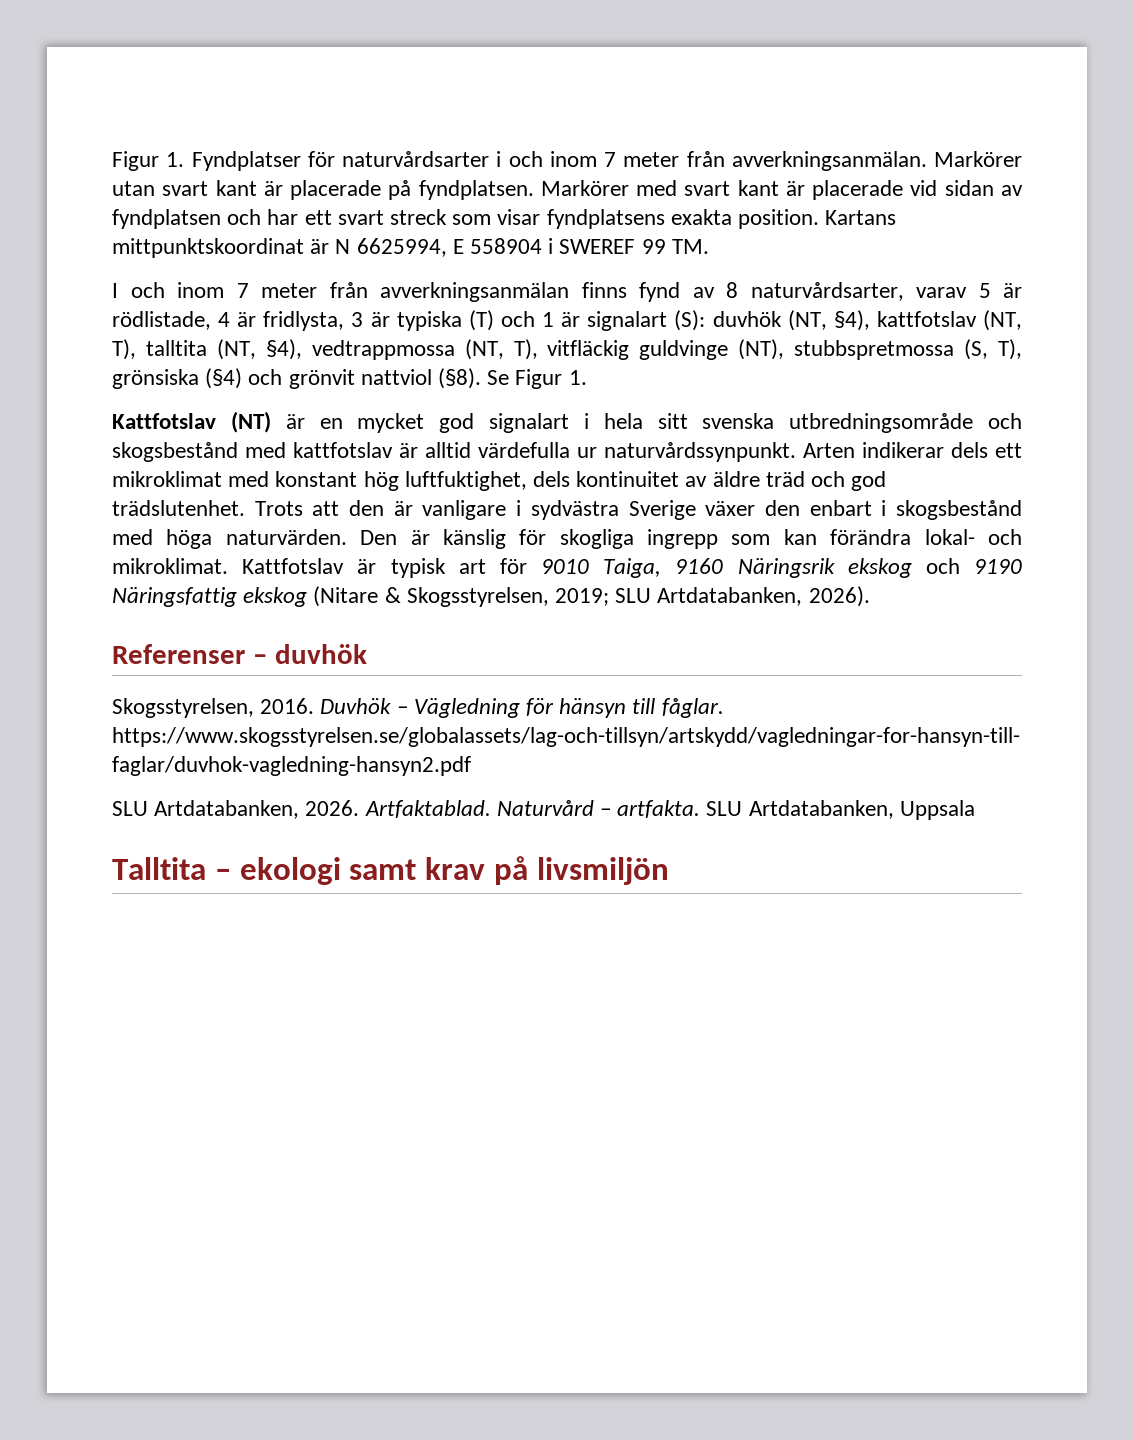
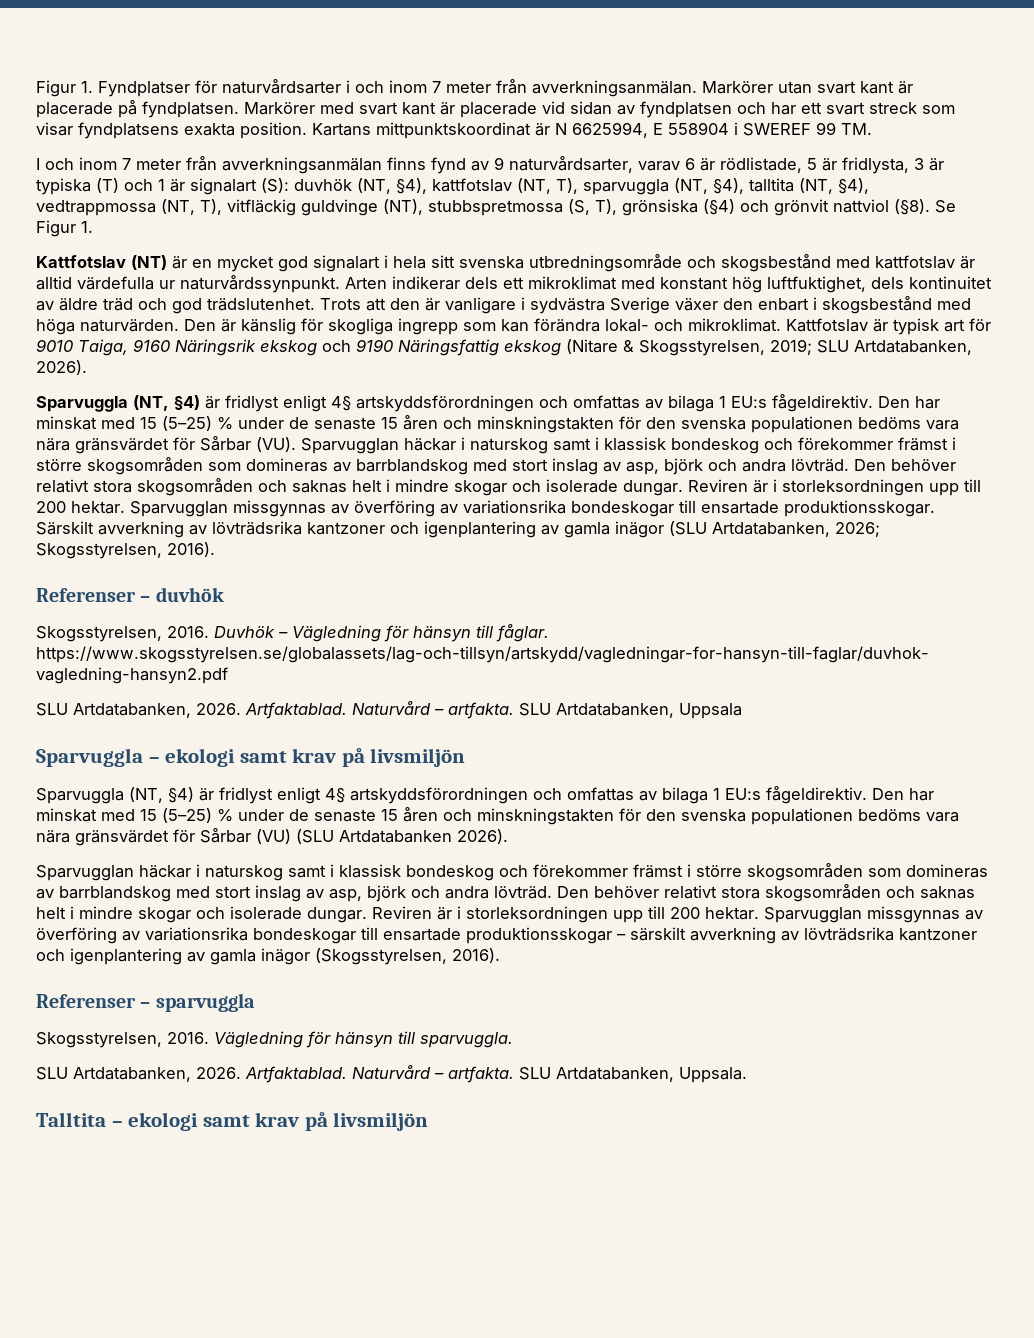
- I och inom 7 meter från avverkningsanmälan finns fynd av 8 naturvårdsarter, varav 5 är rödlistade, 4 är fridlysta, 3 är typiska (T) och 1 är signalart (S): duvhök (NT, §4), kattfotslav (NT, T), talltita (NT, §4), vedtrappmossa (NT, T), vitfläckig guldvinge (NT), stubbspretmossa (S, T), grönsiska (§4) och grönvit nattviol (§8).
+ I och inom 7 meter från avverkningsanmälan finns fynd av 9 naturvårdsarter, varav 6 är rödlistade, 5 är fridlysta, 3 är typiska (T) och 1 är signalart (S): duvhök (NT, §4), kattfotslav (NT, T), sparvuggla (NT, §4), talltita (NT, §4), vedtrappmossa (NT, T), vitfläckig guldvinge (NT), stubbspretmossa (S, T), grönsiska (§4) och grönvit nattviol (§8).
+ Sparvuggla (NT, §4) är fridlyst enligt 4§ artskyddsförordningen och omfattas av bilaga 1 EU:s fågeldirektiv. Den har minskat med 15 (5–25) % under de senaste 15 åren och minskningstakten för den svenska populationen bedöms vara nära gränsvärdet för Sårbar (VU). Sparvugglan häckar i naturskog samt i klassisk bondeskog och förekommer främst i större skogsområden som domineras av barrblandskog med stort inslag av asp, björk och andra lövträd. Den behöver relativt stora skogsområden och saknas helt i mindre skogar och isolerade dungar. Reviren är i storleksordningen upp till 200 hektar. Sparvugglan missgynnas av överföring av variationsrika bondeskogar till ensartade produktionsskogar. Särskilt avverkning av lövträdsrika kantzoner och igenplantering av gamla inägor (SLU Artdatabanken, 2026; Skogsstyrelsen, 2016).
+ Sparvuggla – ekologi samt krav på livsmiljön
+ Sparvuggla (NT, §4) är fridlyst enligt 4§ artskyddsförordningen och omfattas av bilaga 1 EU:s fågeldirektiv. Den har minskat med 15 (5–25) % under de senaste 15 åren och minskningstakten för den svenska populationen bedöms vara nära gränsvärdet för Sårbar (VU) (SLU Artdatabanken 2026).
+ Sparvugglan häckar i naturskog samt i klassisk bondeskog och förekommer främst i större skogsområden som domineras av barrblandskog med stort inslag av asp, björk och andra lövträd. Den behöver relativt stora skogsområden och saknas helt i mindre skogar och isolerade dungar. Reviren är i storleksordningen upp till 200 hektar. Sparvugglan missgynnas av överföring av variationsrika bondeskogar till ensartade produktionsskogar – särskilt avverkning av lövträdsrika kantzoner och igenplantering av gamla inägor (Skogsstyrelsen, 2016).
+ Referenser – sparvuggla
+ Skogsstyrelsen, 2016. Vägledning för hänsyn till sparvuggla.
+ SLU Artdatabanken, 2026. Artfaktablad. Naturvård – artfakta. SLU Artdatabanken, Uppsala.

